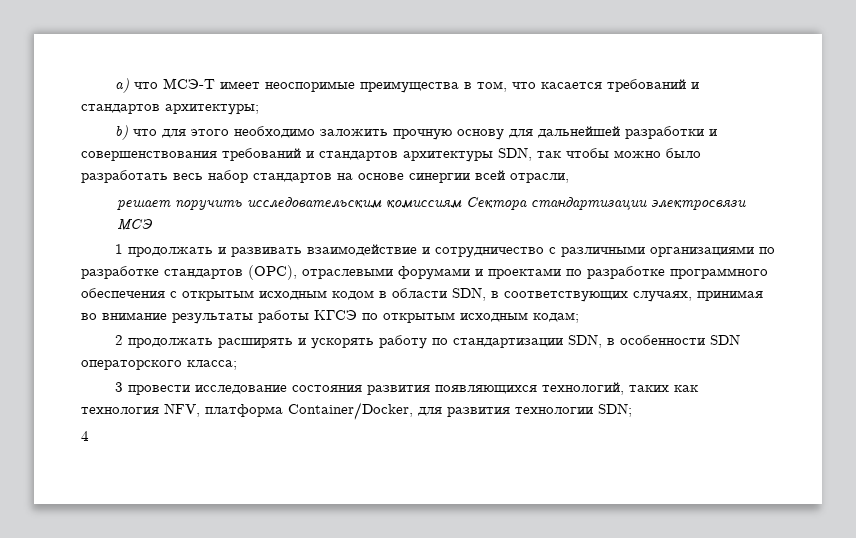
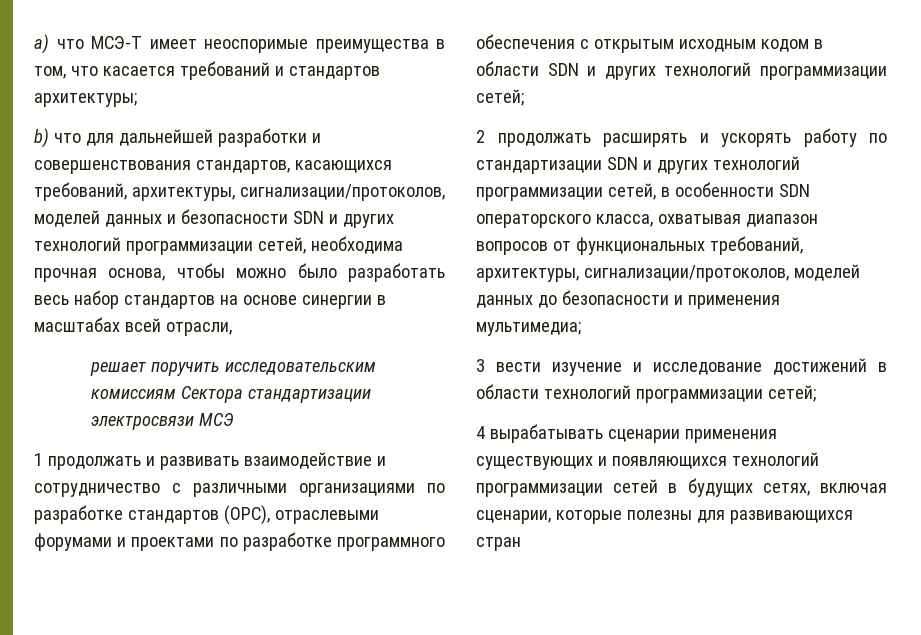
- b) что для этого необходимо заложить прочную основу для дальнейшей разработки и совершенствования требований и стандартов архитектуры SDN, так чтобы можно было разработать весь набор стандартов на основе синергии всей отрасли,
+ b) что для дальнейшей разработки и совершенствования стандартов, касающихся требований, архитектуры, сигнализации/протоколов, моделей данных и безопасности SDN и других технологий программизации сетей, необходима прочная основа, чтобы можно было разработать весь набор стандартов на основе синергии в масштабах всей отрасли,
- 1 продолжать и развивать взаимодействие и сотрудничество с различными организациями по разработке стандартов (ОРС), отраслевыми форумами и проектами по разработке программного обеспечения с открытым исходным кодом в области SDN, в соответствующих случаях, принимая во внимание результаты работы КГСЭ по открытым исходным кодам;
+ 1 продолжать и развивать взаимодействие и сотрудничество с различными организациями по разработке стандартов (ОРС), отраслевыми форумами и проектами по разработке программного обеспечения с открытым исходным кодом в области SDN и других технологий программизации сетей;
- 2 продолжать расширять и ускорять работу по стандартизации SDN, в особенности SDN операторского класса;
- 3 провести исследование состояния развития появляющихся технологий, таких как технология NFV, платформа Container/Docker, для развития технологии SDN;
- 4
+ 2 продолжать расширять и ускорять работу по стандартизации SDN и других технологий программизации сетей, в особенности SDN операторского класса, охватывая диапазон вопросов от функциональных требований, архитектуры, сигнализации/протоколов, моделей данных до безопасности и применения мультимедиа;
+ 3 вести изучение и исследование достижений в области технологий программизации сетей;
+ 4 вырабатывать сценарии применения существующих и появляющихся технологий программизации сетей в будущих сетях, включая сценарии, которые полезны для развивающихся стран

